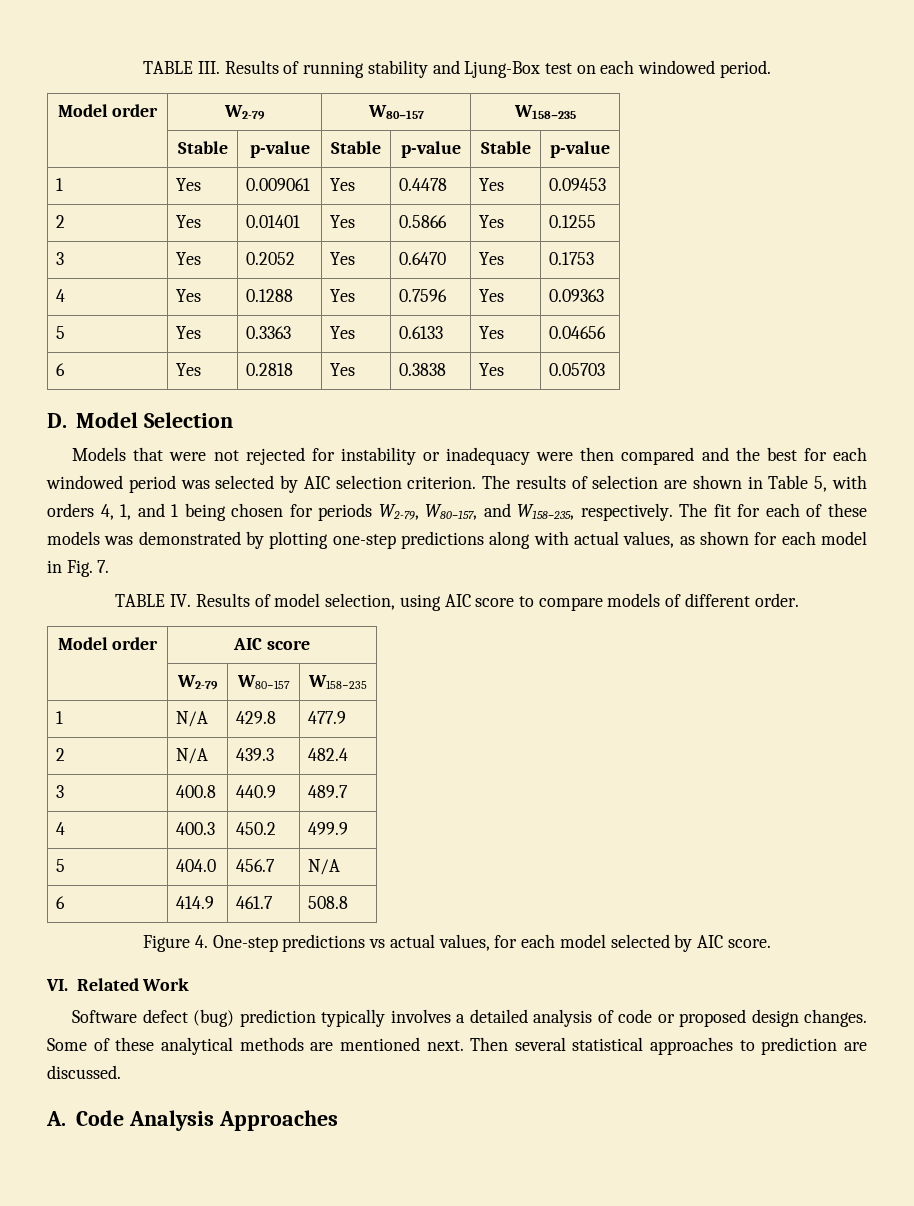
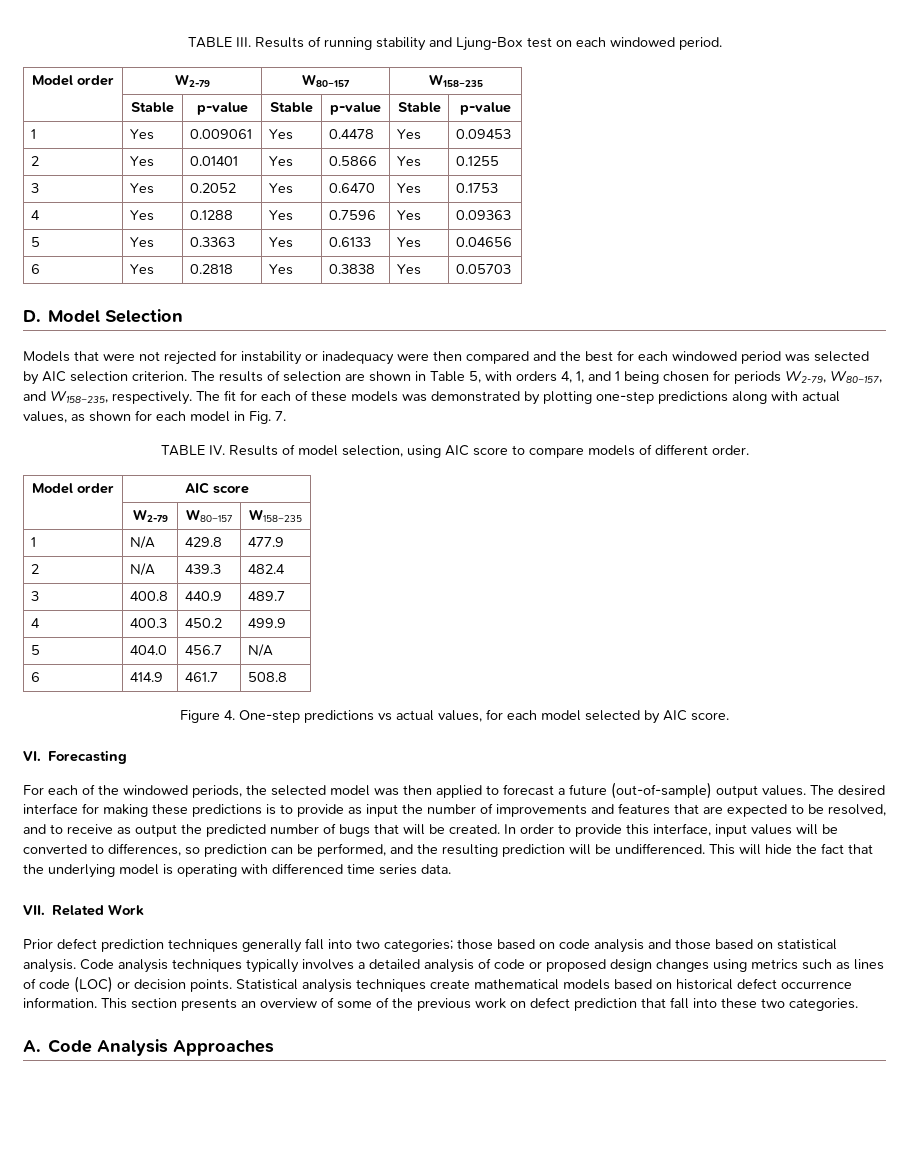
- VI. Related Work
- Software defect (bug) prediction typically involves a detailed analysis of code or proposed design changes. Some of these analytical methods are mentioned next. Then several statistical approaches to prediction are discussed.
+ VI. Forecasting
+ For each of the windowed periods, the selected model was then applied to forecast a future (out-of-sample) output values. The desired interface for making these predictions is to provide as input the number of improvements and features that are expected to be resolved, and to receive as output the predicted number of bugs that will be created. In order to provide this interface, input values will be converted to differences, so prediction can be performed, and the resulting prediction will be undifferenced. This will hide the fact that the underlying model is operating with differenced time series data.
+ VII. Related Work
+ Prior defect prediction techniques generally fall into two categories; those based on code analysis and those based on statistical analysis. Code analysis techniques typically involves a detailed analysis of code or proposed design changes using metrics such as lines of code (LOC) or decision points. Statistical analysis techniques create mathematical models based on historical defect occurrence information. This section presents an overview of some of the previous work on defect prediction that fall into these two categories.

